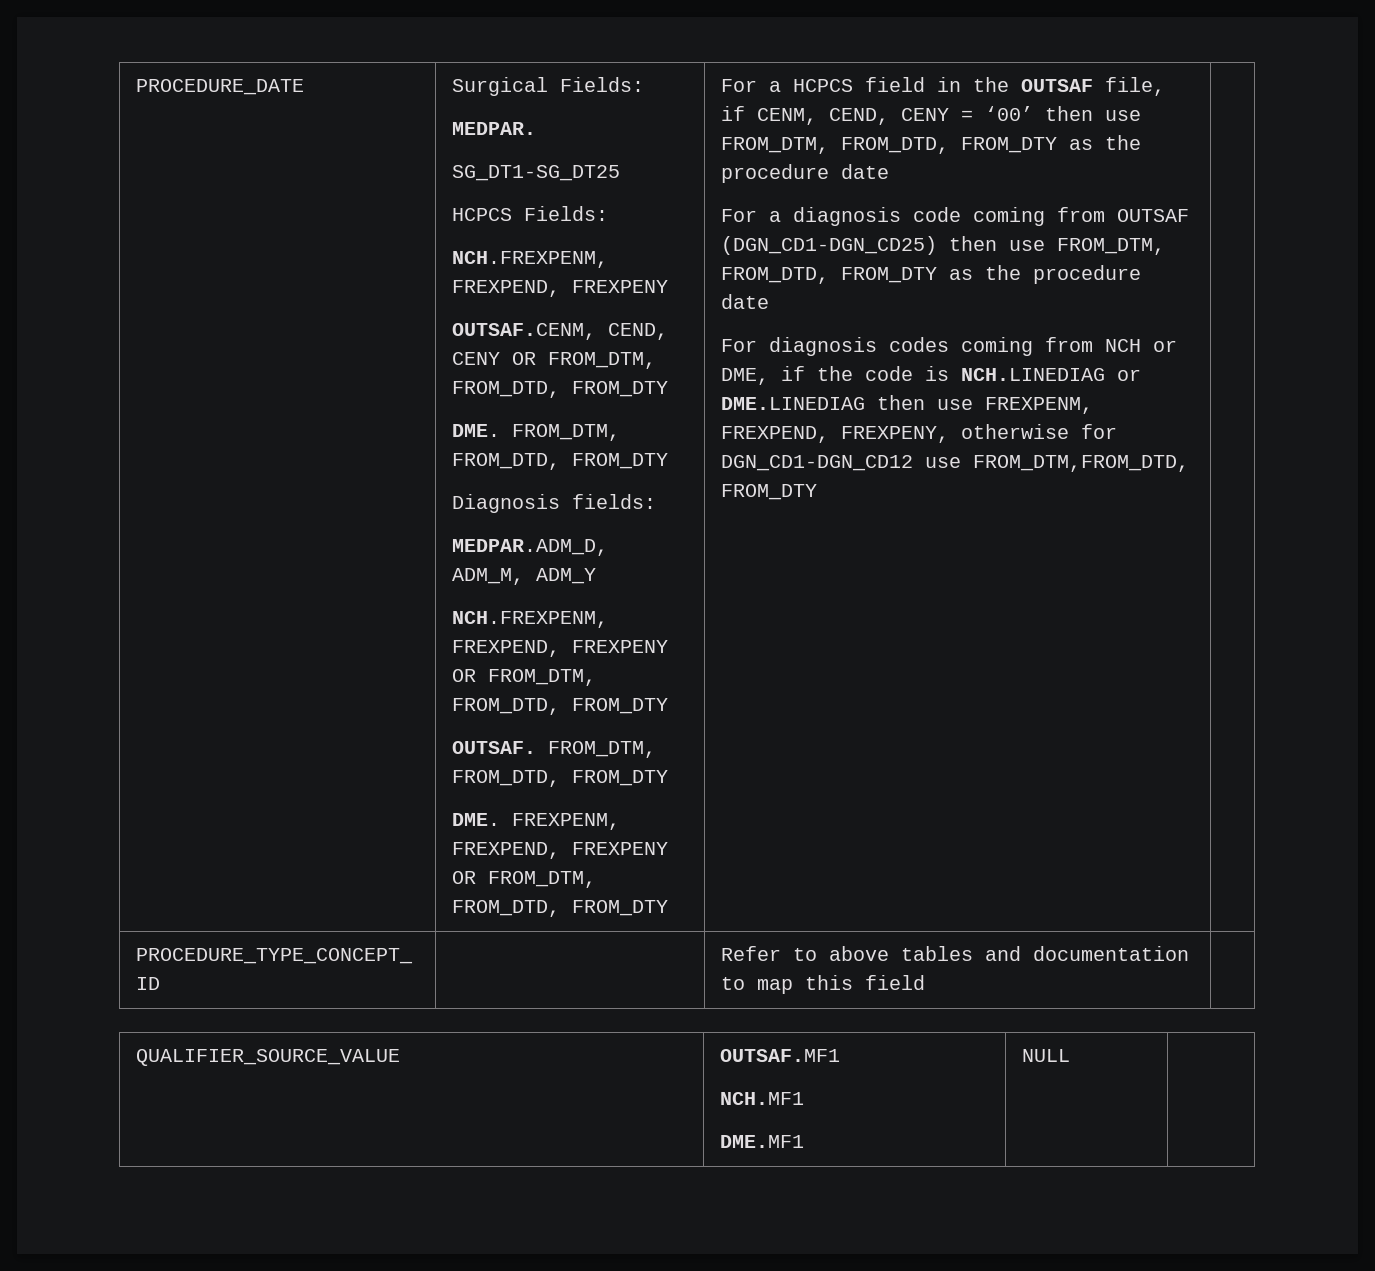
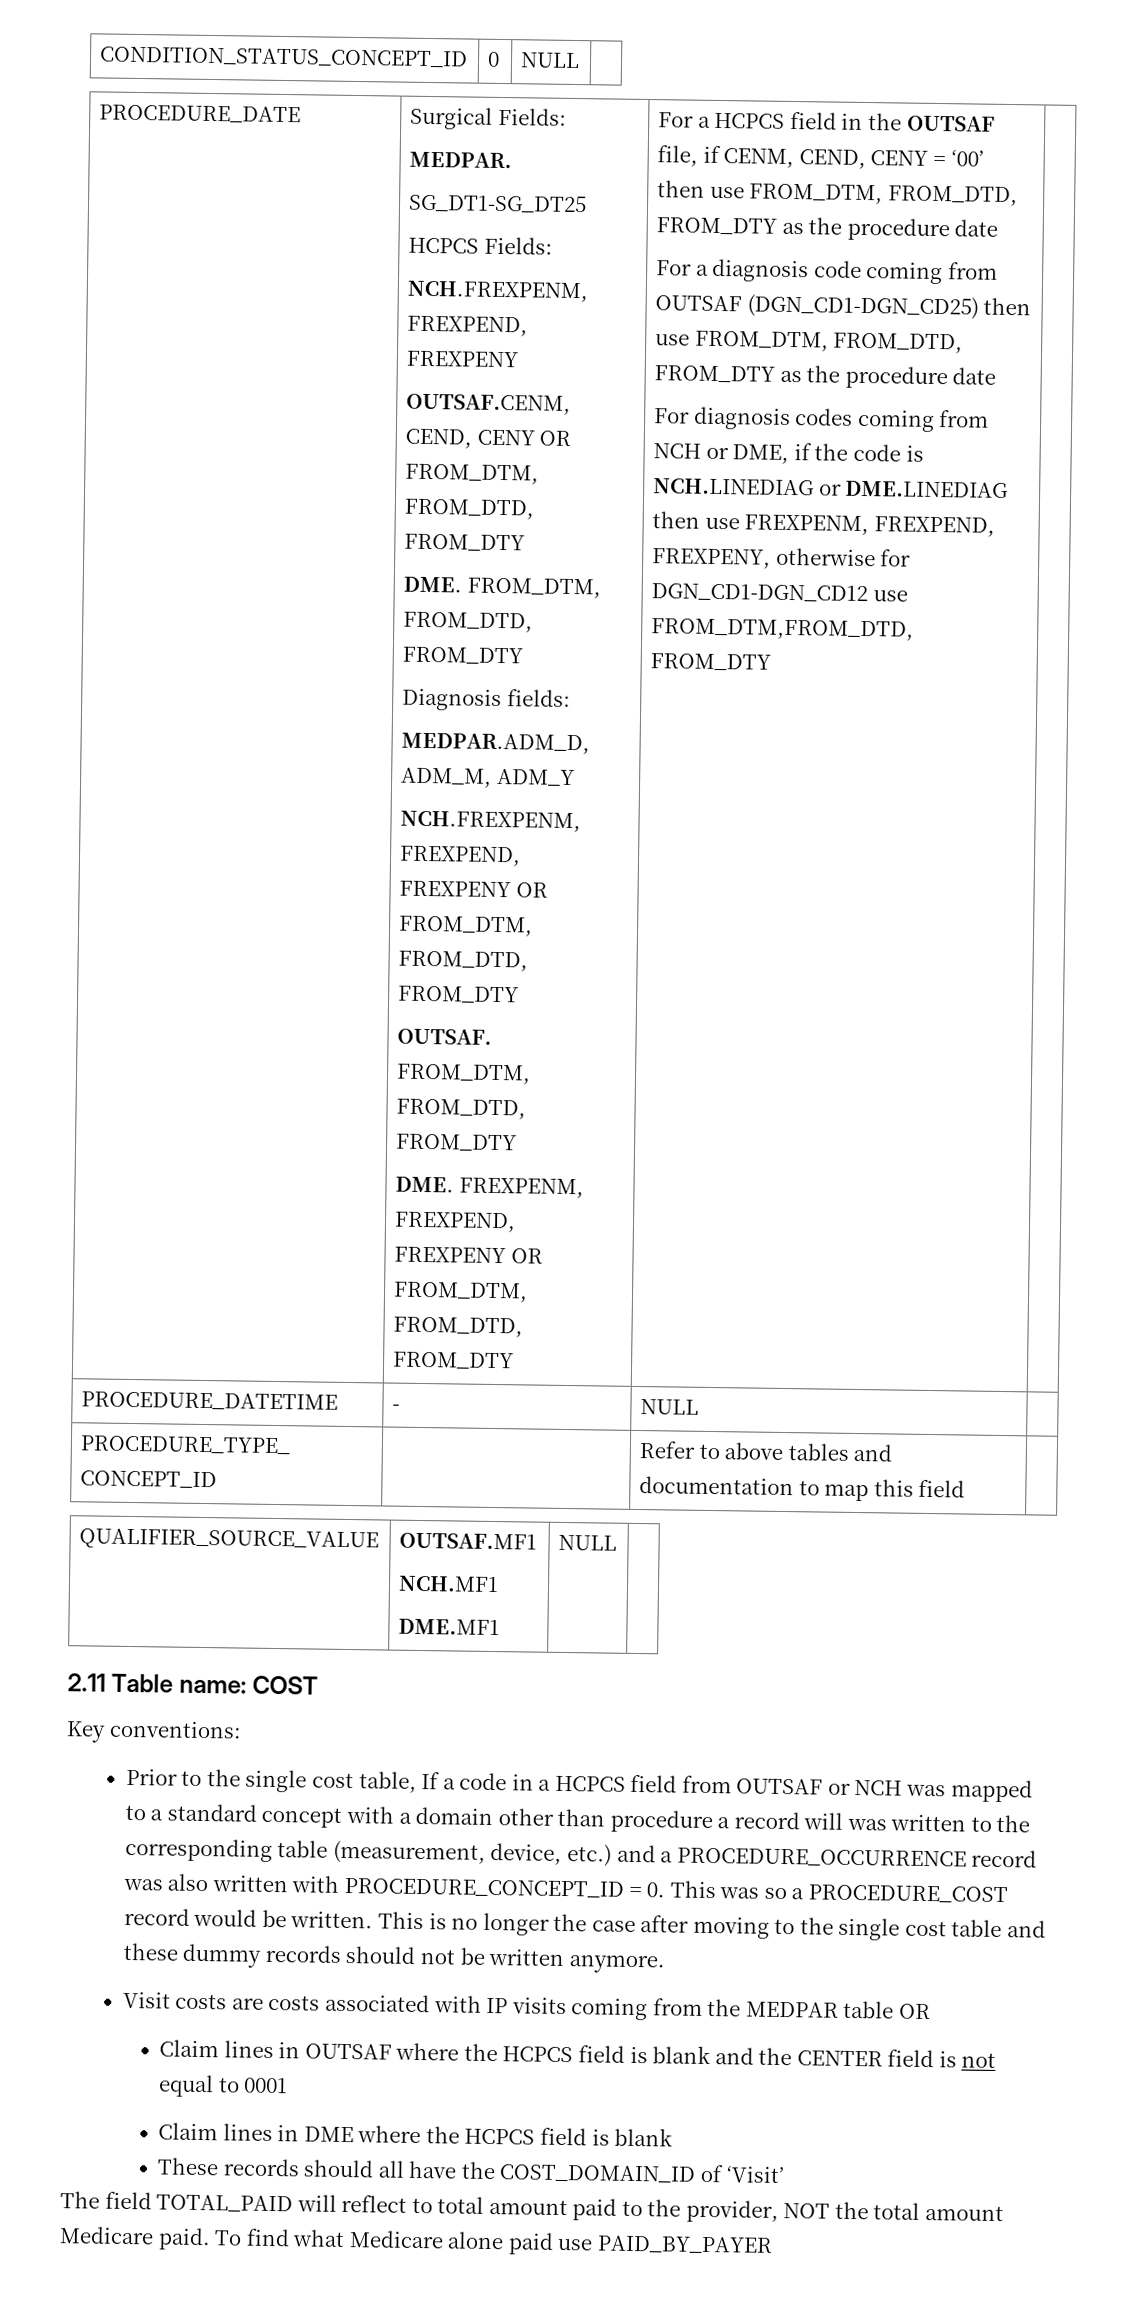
+ CONDITION_STATUS_CONCEPT_ID | 0 | NULL
+ PROCEDURE_DATETIME | - | NULL |
+ 2.11 Table name: COST
+ Key conventions:
+ Prior to the single cost table, If a code in a HCPCS field from OUTSAF or NCH was mapped to a standard concept with a domain other than procedure a record will was written to the corresponding table (measurement, device, etc.) and a PROCEDURE_OCCURRENCE record was also written with PROCEDURE_CONCEPT_ID = 0. This was so a PROCEDURE_COST record would be written. This is no longer the case after moving to the single cost table and these dummy records should not be written anymore.
+ Visit costs are costs associated with IP visits coming from the MEDPAR table OR
+ Claim lines in OUTSAF where the HCPCS field is blank and the CENTER field is not equal to 0001
+ Claim lines in DME where the HCPCS field is blank
+ These records should all have the COST_DOMAIN_ID of ‘Visit’
+ The field TOTAL_PAID will reflect to total amount paid to the provider, NOT the total amount Medicare paid. To find what Medicare alone paid use PAID_BY_PAYER

